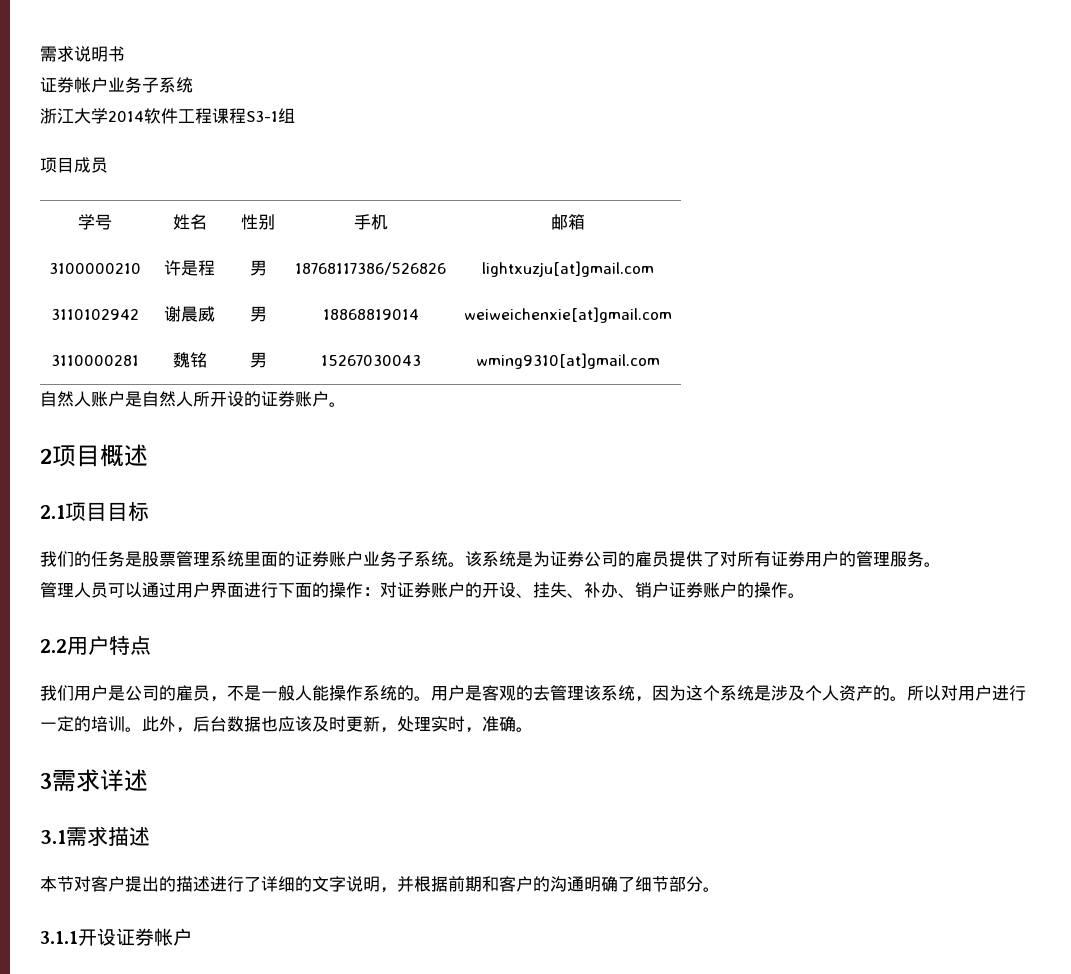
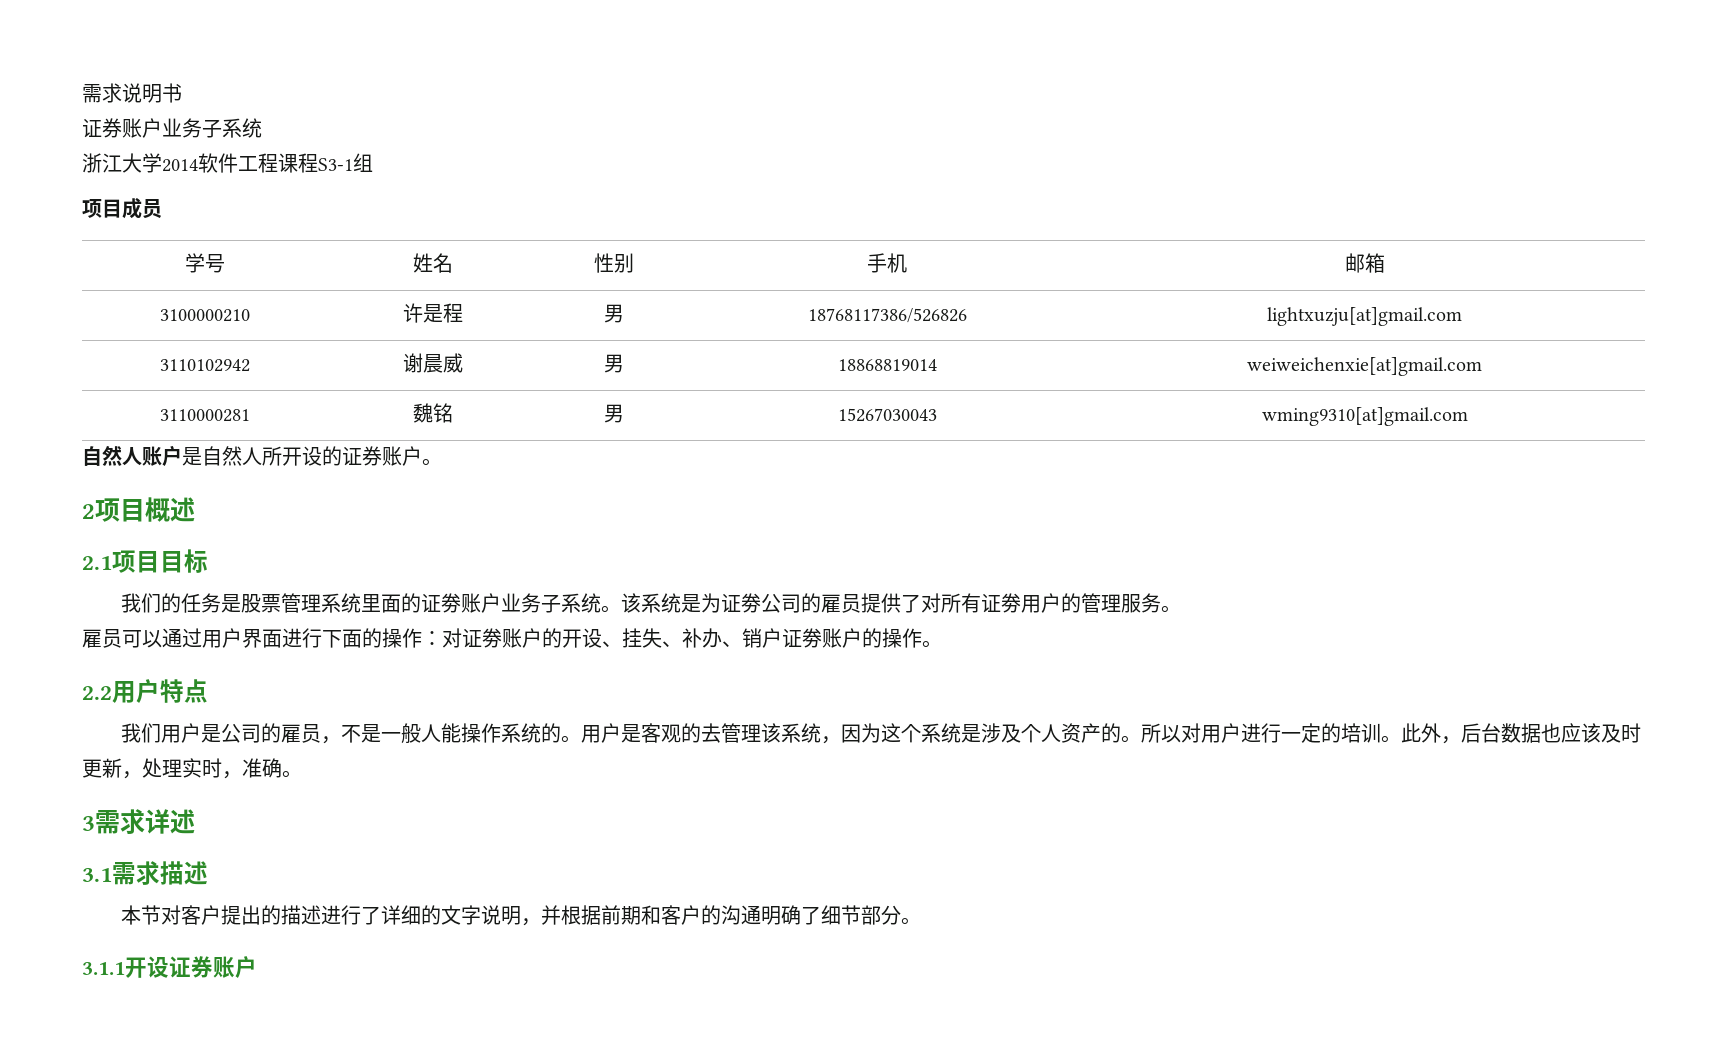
- 证券帐户业务子系统
+ 证券账户业务子系统
- 管理人员可以通过用户界面进行下面的操作：对证劵账户的开设、挂失、补办、销户证劵账户的操作。
+ 雇员可以通过用户界面进行下面的操作：对证劵账户的开设、挂失、补办、销户证劵账户的操作。
- 3.1.1开设证券帐户
+ 3.1.1开设证券账户

